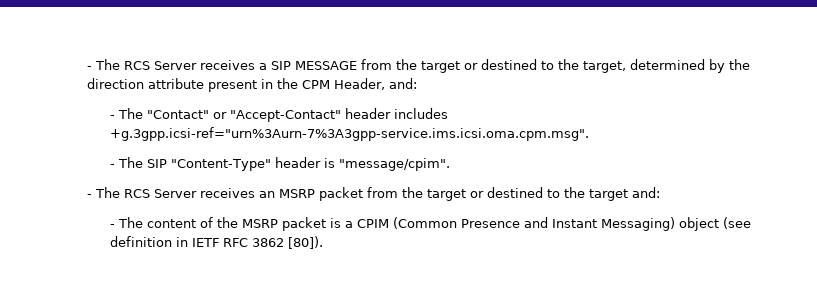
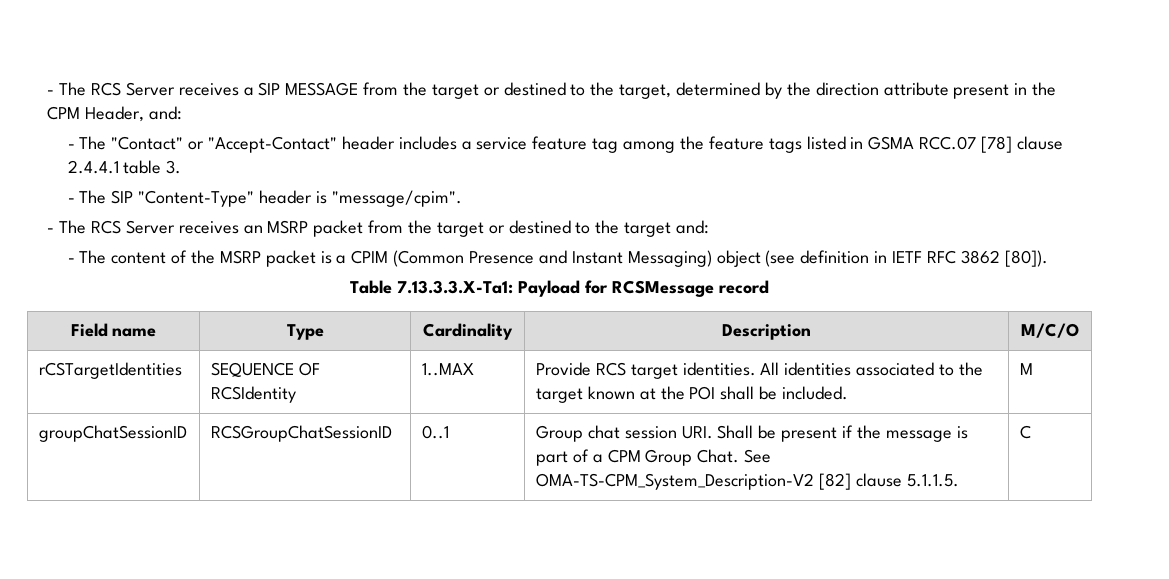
- - The "Contact" or "Accept-Contact" header includes +g.3gpp.icsi-ref="urn%3Aurn-7%3A3gpp-service.ims.icsi.oma.cpm.msg".
+ - The "Contact" or "Accept-Contact" header includes a service feature tag among the feature tags listed in GSMA RCC.07 [78] clause 2.4.4.1 table 3.
+ Table 7.13.3.3.X-Ta1: Payload for RCSMessage record
+ Field name | Type | Cardinality | Description | M/C/O
+ rCSTargetIdentities | SEQUENCE OF RCSIdentity | 1..MAX | Provide RCS target identities. All identities associated to the target known at the POI shall be included. | M
+ groupChatSessionID | RCSGroupChatSessionID | 0..1 | Group chat session URI. Shall be present if the message is part of a CPM Group Chat. See OMA-TS-CPM_System_Description-V2 [82] clause 5.1.1.5. | C

